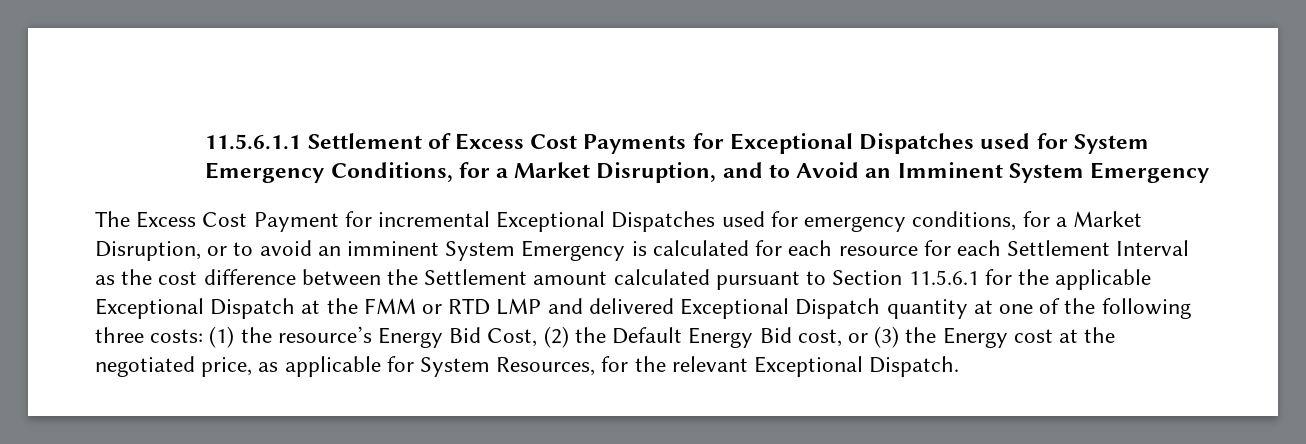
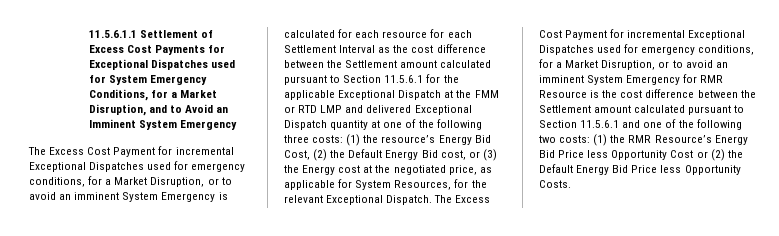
+ The Excess Cost Payment for incremental Exceptional Dispatches used for emergency conditions, for a Market Disruption, or to avoid an imminent System Emergency for RMR Resource is the cost difference between the Settlement amount calculated pursuant to Section 11.5.6.1 and one of the following two costs: (1) the RMR Resource’s Energy Bid Price less Opportunity Cost or (2) the Default Energy Bid Price less Opportunity Costs.

